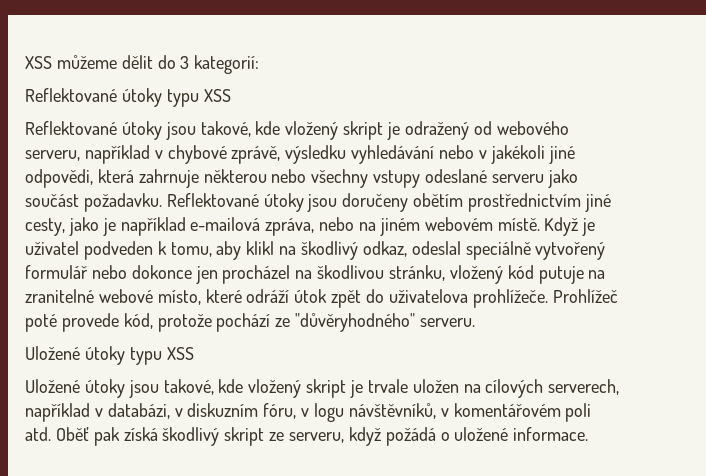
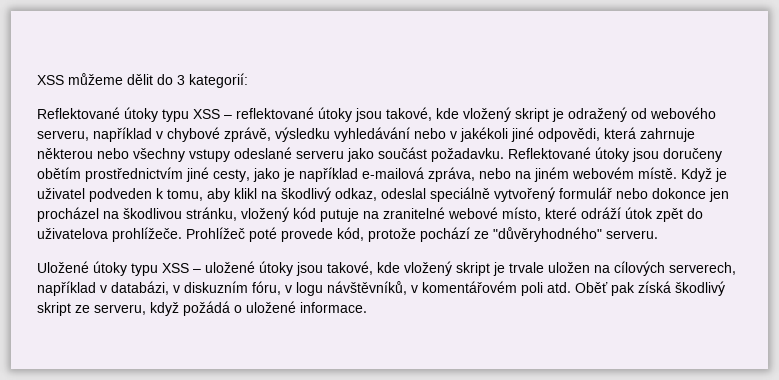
- Reflektované útoky typu XSS
- Reflektované útoky jsou takové, kde vložený skript je odražený od webového serveru, například v chybové zprávě, výsledku vyhledávání nebo v jakékoli jiné odpovědi, která zahrnuje některou nebo všechny vstupy odeslané serveru jako součást požadavku.
+ Reflektované útoky typu XSS – reflektované útoky jsou takové, kde vložený skript je odražený od webového serveru, například v chybové zprávě, výsledku vyhledávání nebo v jakékoli jiné odpovědi, která zahrnuje některou nebo všechny vstupy odeslané serveru jako součást požadavku.
- Uložené útoky typu XSS
- Uložené útoky jsou takové, kde vložený skript je trvale uložen na cílových serverech, například v databázi, v diskuzním fóru, v logu návštěvníků, v komentářovém poli atd.
+ Uložené útoky typu XSS – uložené útoky jsou takové, kde vložený skript je trvale uložen na cílových serverech, například v databázi, v diskuzním fóru, v logu návštěvníků, v komentářovém poli atd.

